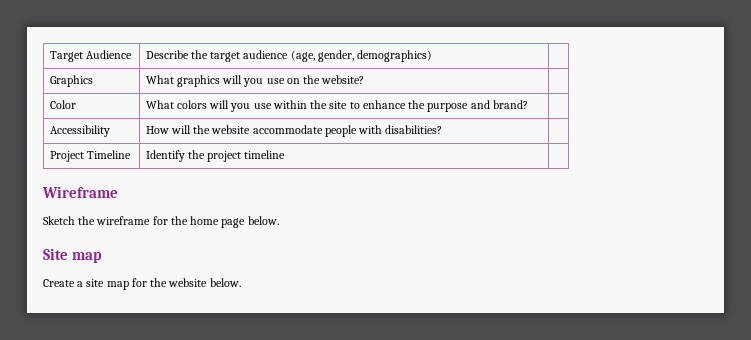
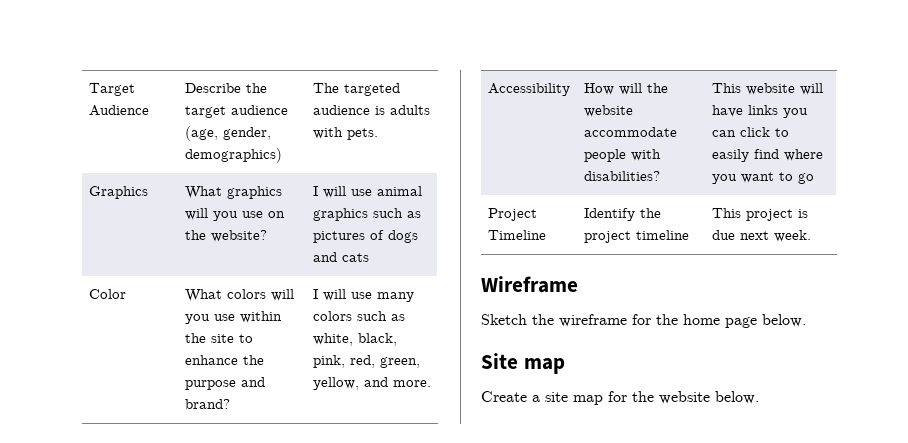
- Target Audience | Describe the target audience (age, gender, demographics) |
+ Target Audience | Describe the target audience (age, gender, demographics) | The targeted audience is adults with pets.
- Graphics | What graphics will you use on the website? |
+ Graphics | What graphics will you use on the website? | I will use animal graphics such as pictures of dogs and cats
- Color | What colors will you use within the site to enhance the purpose and brand? |
+ Color | What colors will you use within the site to enhance the purpose and brand? | I will use many colors such as white, black, pink, red, green, yellow, and more.
- Accessibility | How will the website accommodate people with disabilities? |
+ Accessibility | How will the website accommodate people with disabilities? | This website will have links you can click to easily find where you want to go
- Project Timeline | Identify the project timeline |
+ Project Timeline | Identify the project timeline | This project is due next week.

